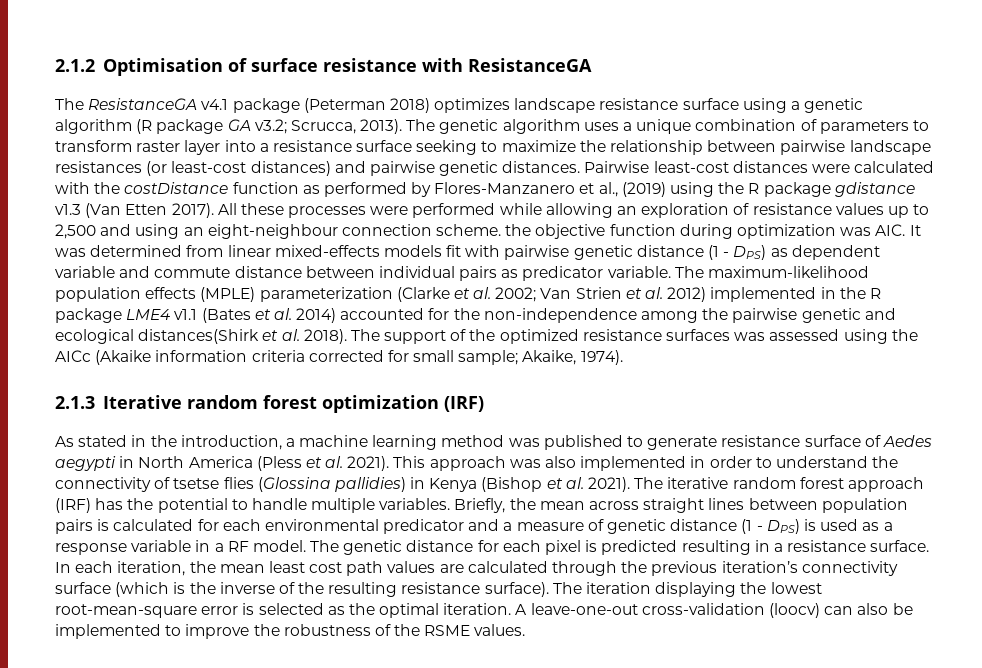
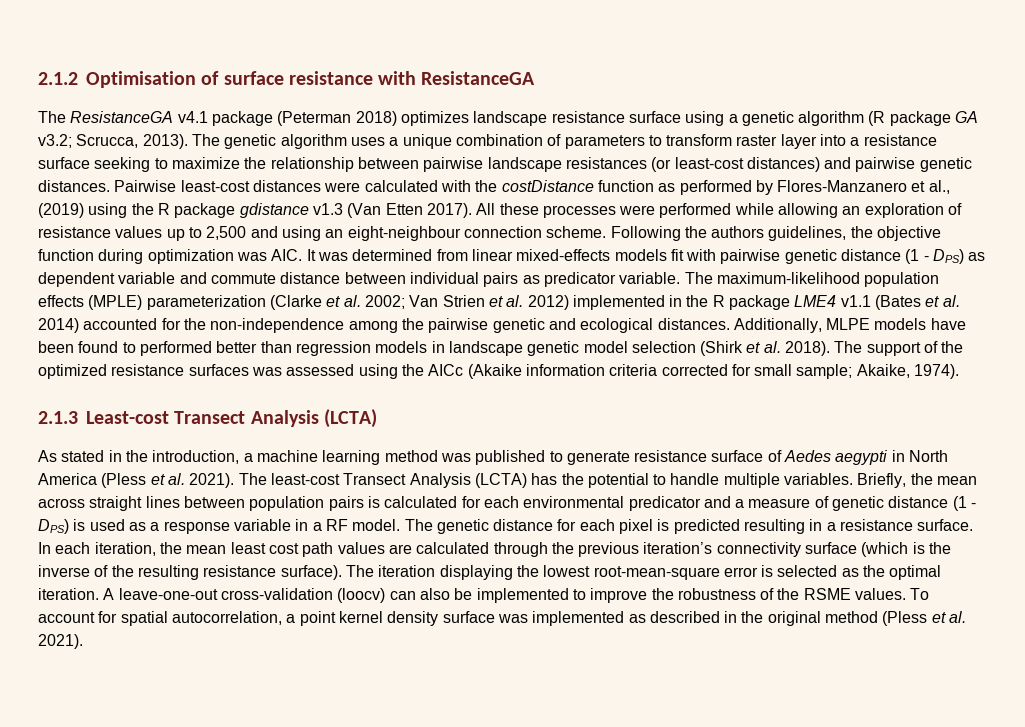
- All these processes were performed while allowing an exploration of resistance values up to 2,500 and using an eight-neighbour connection scheme. the objective function during optimization was AIC. It was determined from linear mixed-effects models fit with pairwise genetic distance (1 - DPS) as dependent variable and commute distance between individual pairs as predicator variable.
+ All these processes were performed while allowing an exploration of resistance values up to 2,500 and using an eight-neighbour connection scheme. Following the authors guidelines, the objective function during optimization was AIC. It was determined from linear mixed-effects models fit with pairwise genetic distance (1 - DPS) as dependent variable and commute distance between individual pairs as predicator variable.
- The maximum-likelihood population effects (MPLE) parameterization (Clarke et al. 2002; Van Strien et al. 2012) implemented in the R package LME4 v1.1 (Bates et al. 2014) accounted for the non-independence among the pairwise genetic and ecological distances(Shirk et al. 2018).
+ The maximum-likelihood population effects (MPLE) parameterization (Clarke et al. 2002; Van Strien et al. 2012) implemented in the R package LME4 v1.1 (Bates et al. 2014) accounted for the non-independence among the pairwise genetic and ecological distances. Additionally, MLPE models have been found to performed better than regression models in landscape genetic model selection (Shirk et al. 2018).
- 2.1.3 Iterative random forest optimization (IRF)
+ 2.1.3 Least-cost Transect Analysis (LCTA)
- This approach was also implemented in order to understand the connectivity of tsetse flies (Glossina pallidies) in Kenya (Bishop et al. 2021). The iterative random forest approach (IRF) has the potential to handle multiple variables.
+ The least-cost Transect Analysis (LCTA) has the potential to handle multiple variables.
+ To account for spatial autocorrelation, a point kernel density surface was implemented as described in the original method (Pless et al. 2021).

